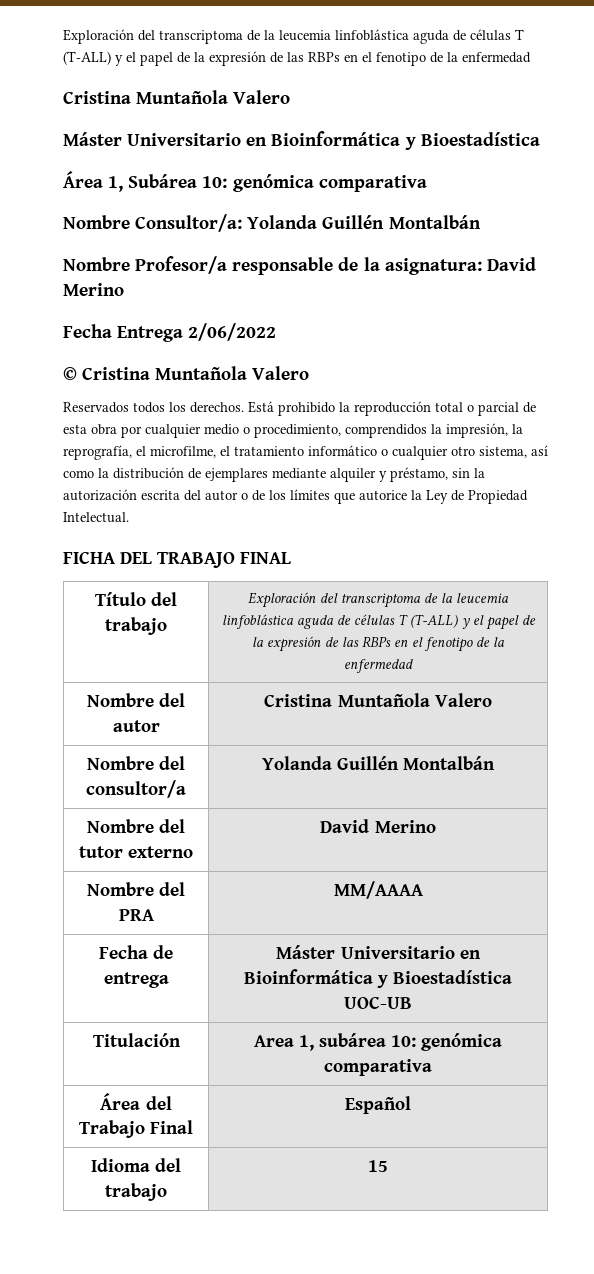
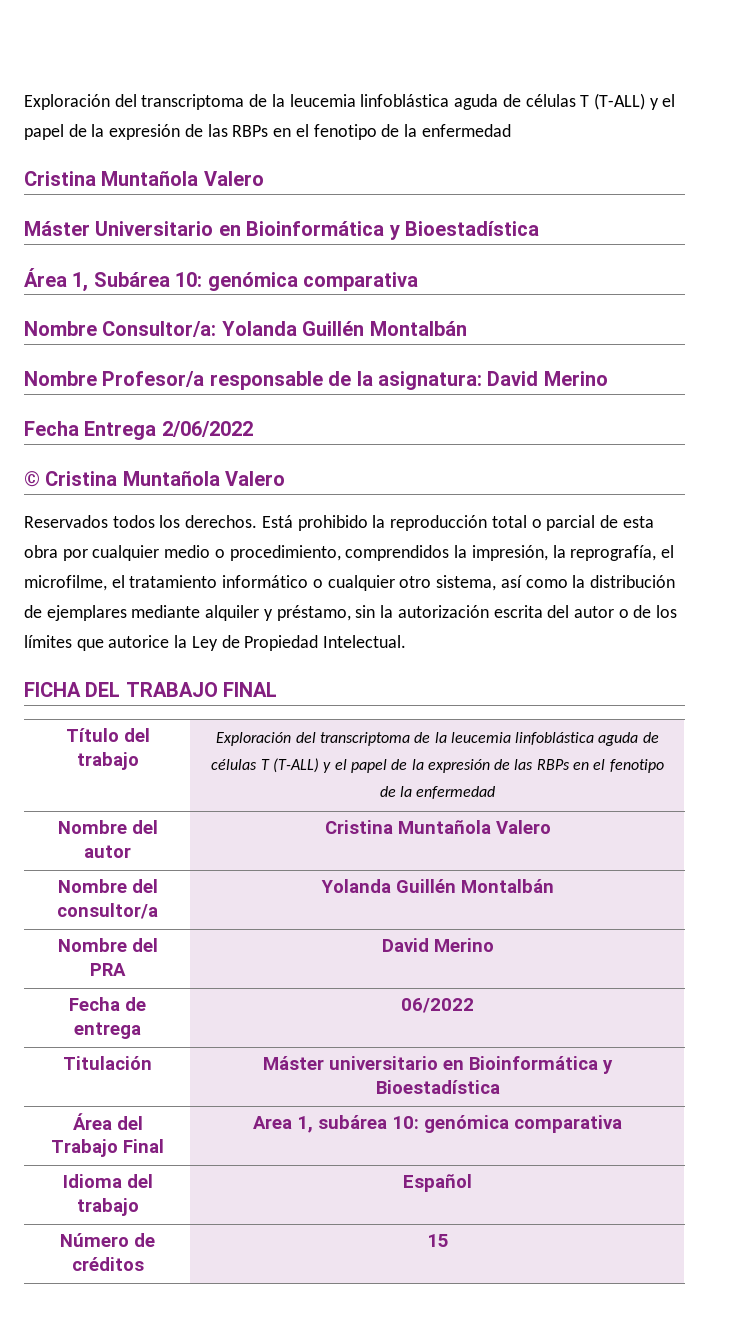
- Nombre del tutor externo | David Merino
- Nombre del PRA | MM/AAAA
+ Nombre del PRA | David Merino
- Fecha de entrega | Máster Universitario en Bioinformática y Bioestadística UOC-UB
- Titulación | Area 1, subárea 10: genómica comparativa
+ Fecha de entrega | 06/2022
+ Titulación | Máster universitario en Bioinformática y Bioestadística
+ Área del Trabajo Final | Area 1, subárea 10: genómica comparativa
- Área del Trabajo Final | Español
- Idioma del trabajo | 15
+ Idioma del trabajo | Español
+ Número de créditos | 15

